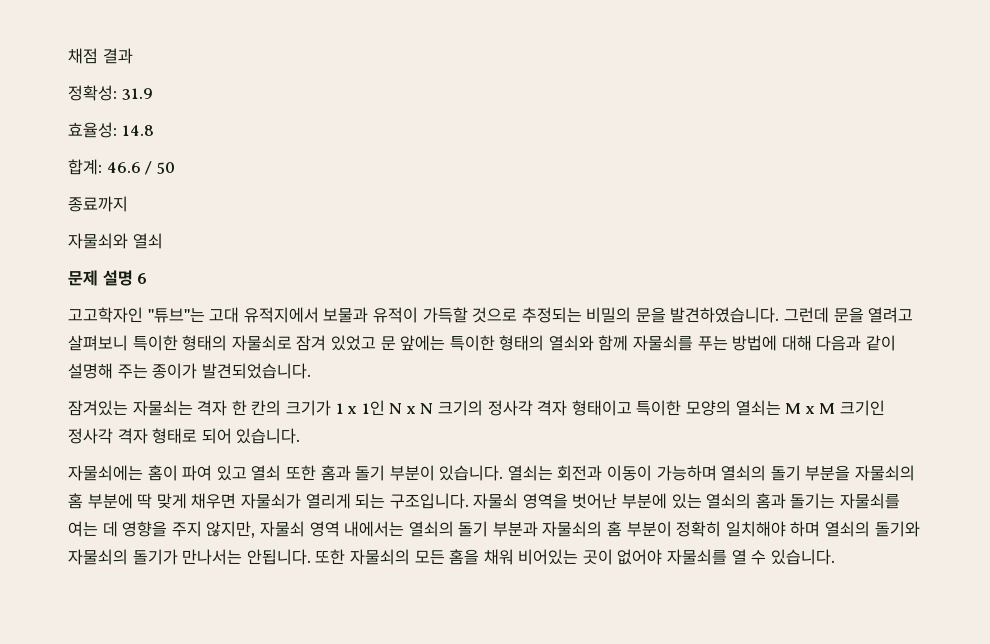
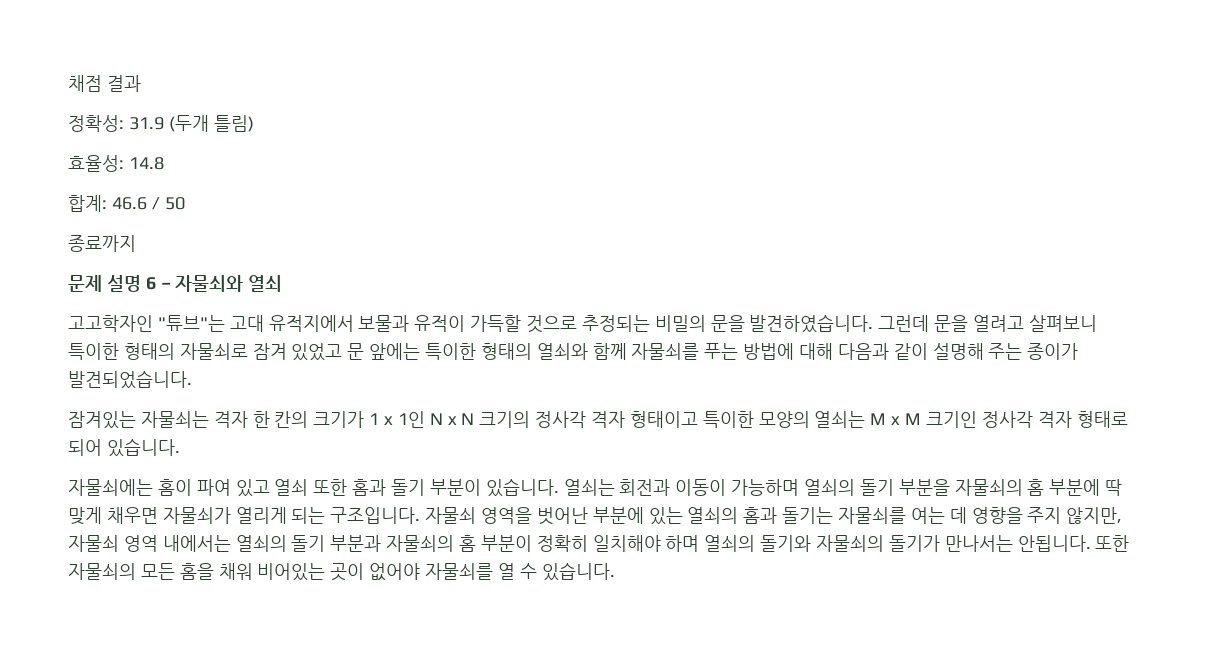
- 정확성: 31.9
+ 정확성: 31.9 (두개 틀림)
- 자물쇠와 열쇠
- 문제 설명 6
+ 문제 설명 6 – 자물쇠와 열쇠

